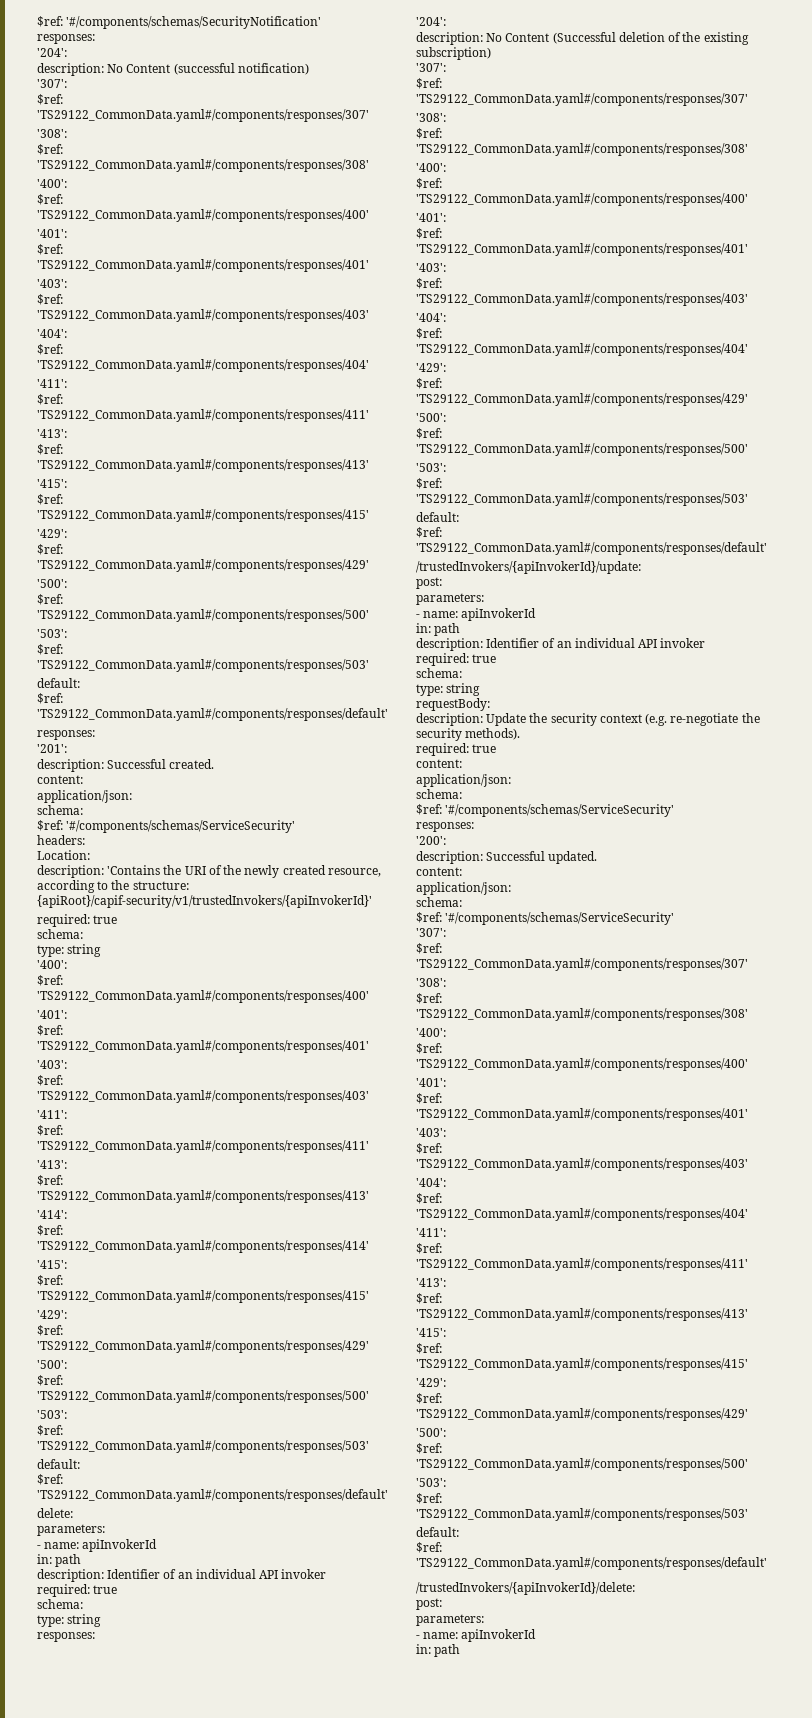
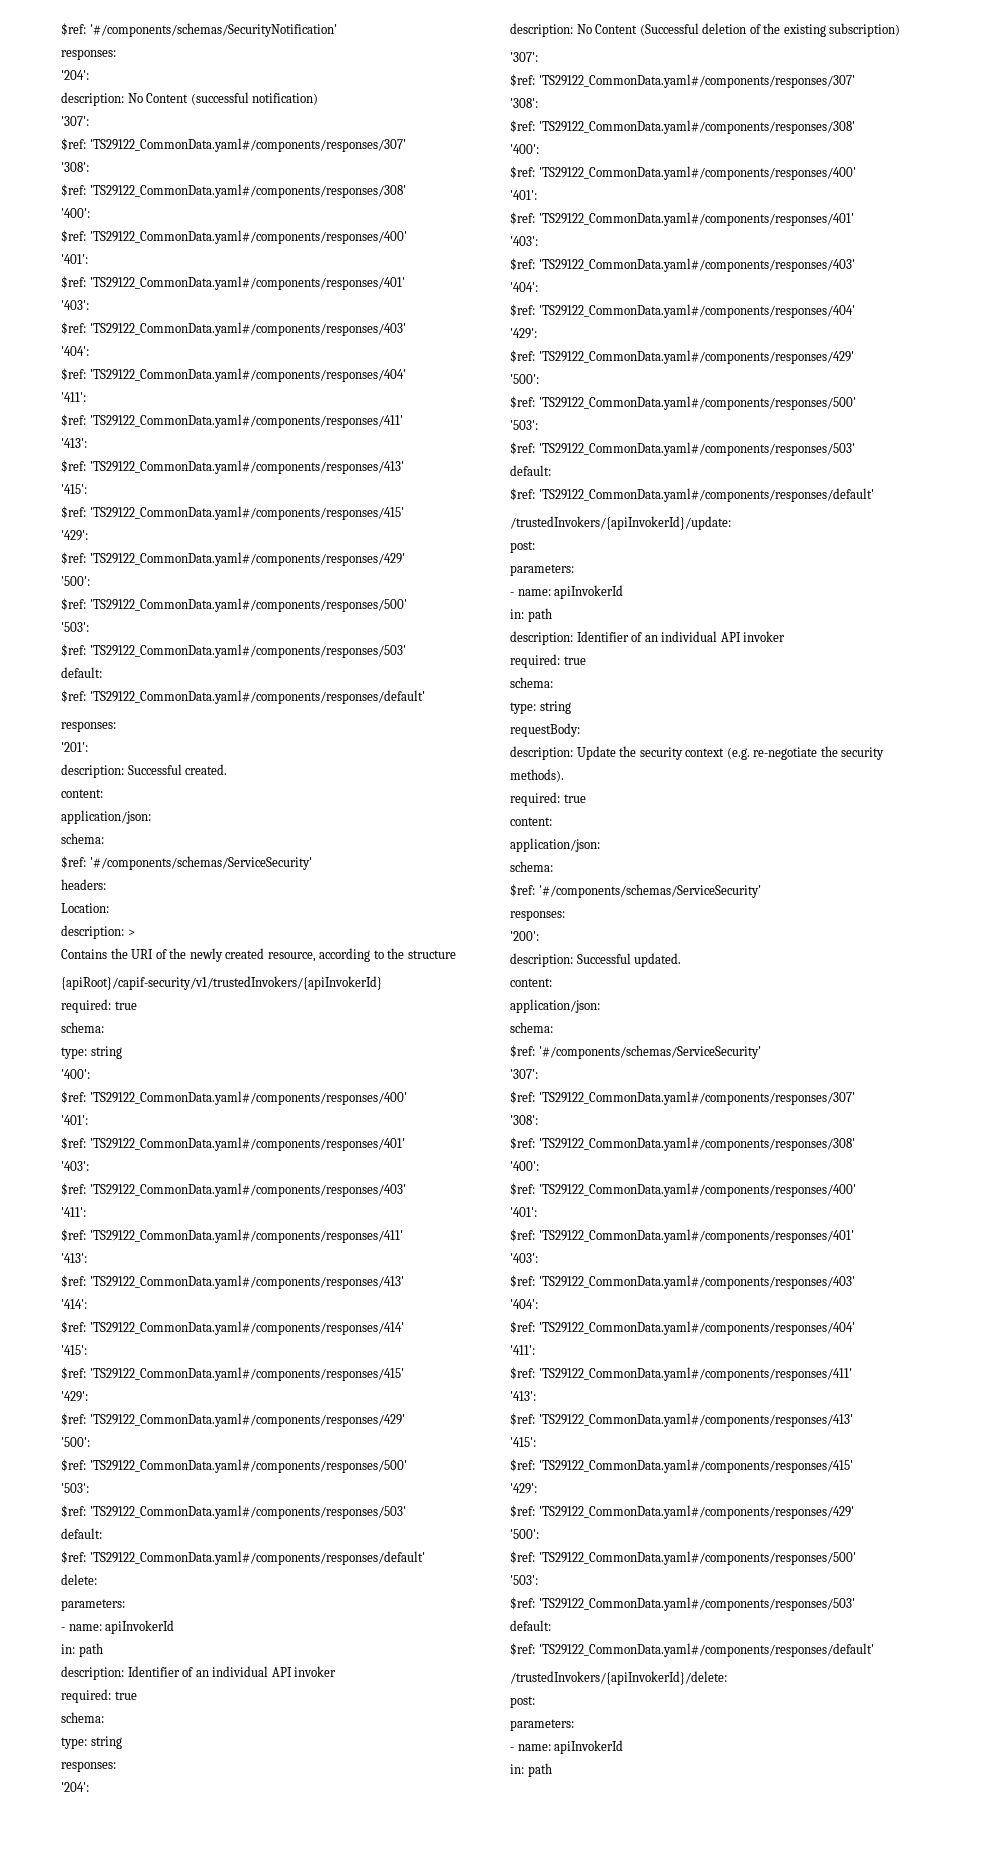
- description: 'Contains the URI of the newly created resource, according to the structure: {apiRoot}/capif-security/v1/trustedInvokers/{apiInvokerId}'
+ description: >
+ Contains the URI of the newly created resource, according to the structure
+ {apiRoot}/capif-security/v1/trustedInvokers/{apiInvokerId}

